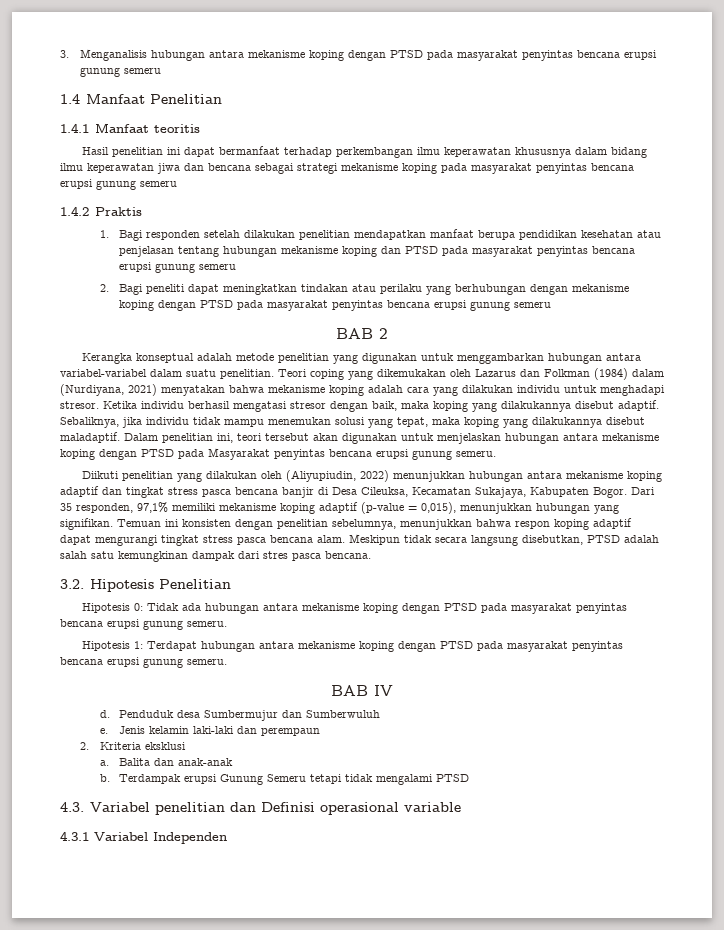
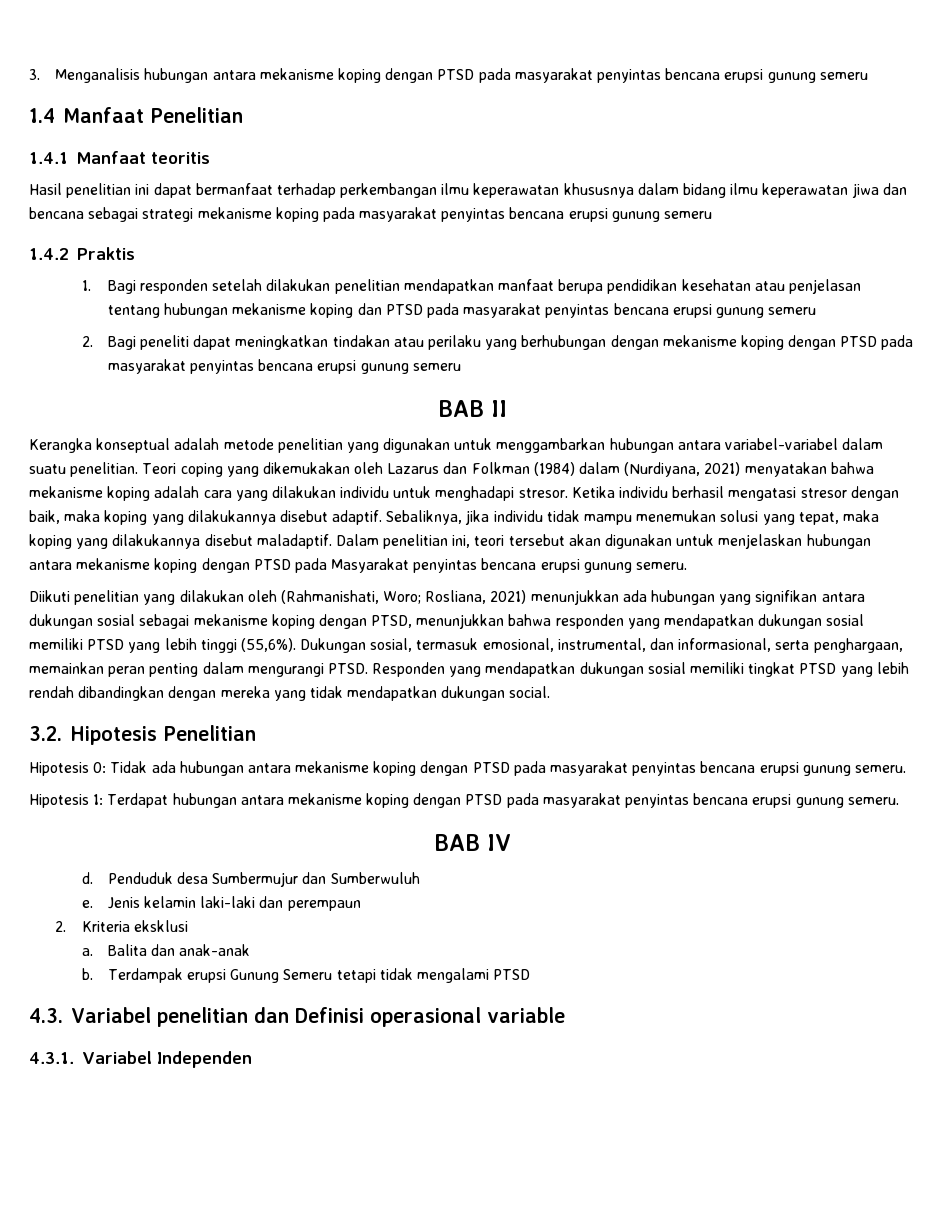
- BAB 2
+ BAB II
- Diikuti penelitian yang dilakukan oleh (Aliyupiudin, 2022) menunjukkan hubungan antara mekanisme koping adaptif dan tingkat stress pasca bencana banjir di Desa Cileuksa, Kecamatan Sukajaya, Kabupaten Bogor. Dari 35 responden, 97,1% memiliki mekanisme koping adaptif (p-value = 0,015), menunjukkan hubungan yang signifikan. Temuan ini konsisten dengan penelitian sebelumnya, menunjukkan bahwa respon koping adaptif dapat mengurangi tingkat stress pasca bencana alam. Meskipun tidak secara langsung disebutkan, PTSD adalah salah satu kemungkinan dampak dari stres pasca bencana.
+ Diikuti penelitian yang dilakukan oleh (Rahmanishati, Woro; Rosliana, 2021) menunjukkan ada hubungan yang signifikan antara dukungan sosial sebagai mekanisme koping dengan PTSD, menunjukkan bahwa responden yang mendapatkan dukungan sosial memiliki PTSD yang lebih tinggi (55,6%). Dukungan sosial, termasuk emosional, instrumental, dan informasional, serta penghargaan, memainkan peran penting dalam mengurangi PTSD. Responden yang mendapatkan dukungan sosial memiliki tingkat PTSD yang lebih rendah dibandingkan dengan mereka yang tidak mendapatkan dukungan social.
- 4.3.1 Variabel Independen
+ 4.3.1. Variabel Independen

